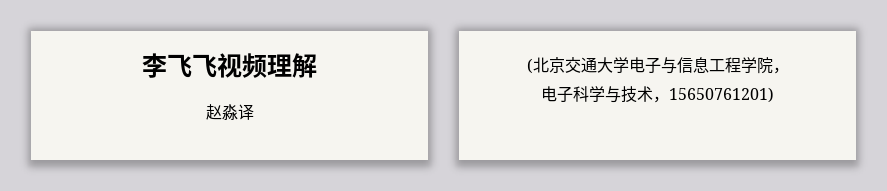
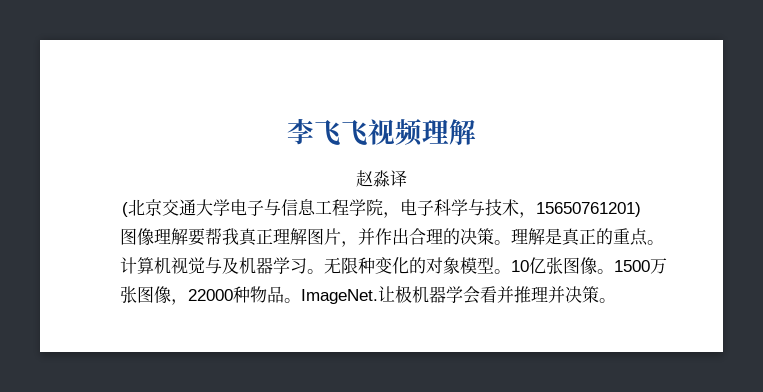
+ 图像理解要帮我真正理解图片，并作出合理的决策。理解是真正的重点。计算机视觉与及机器学习。无限种变化的对象模型。10亿张图像。1500万张图像，22000种物品。ImageNet.让极机器学会看并推理并决策。

